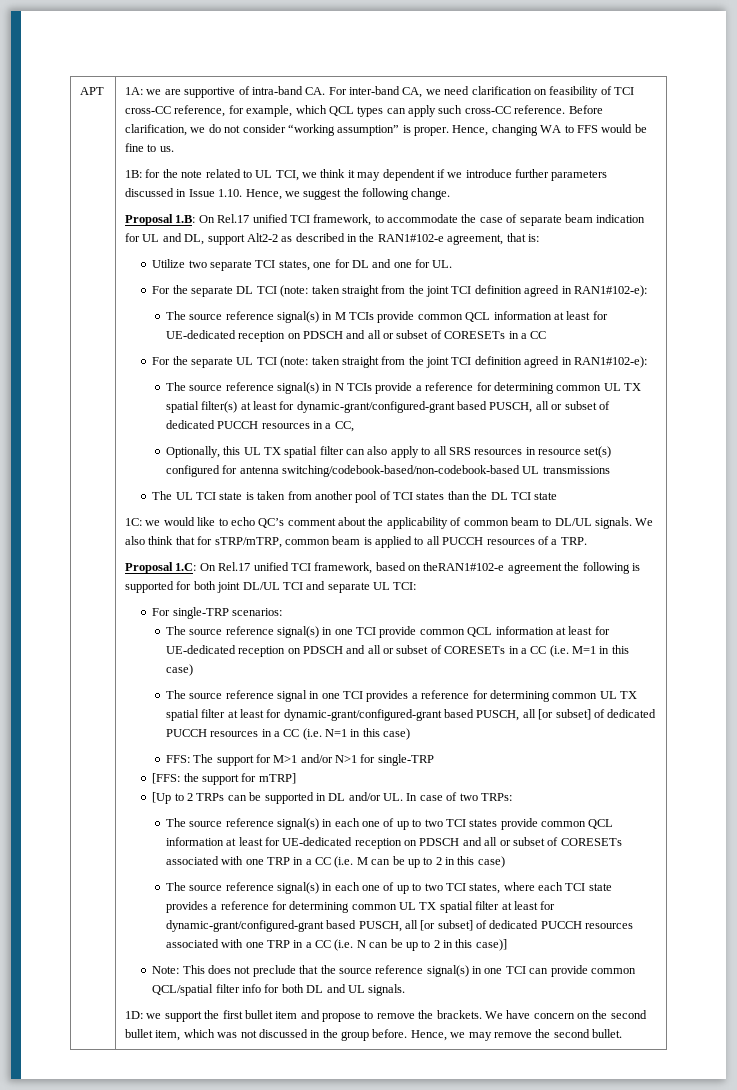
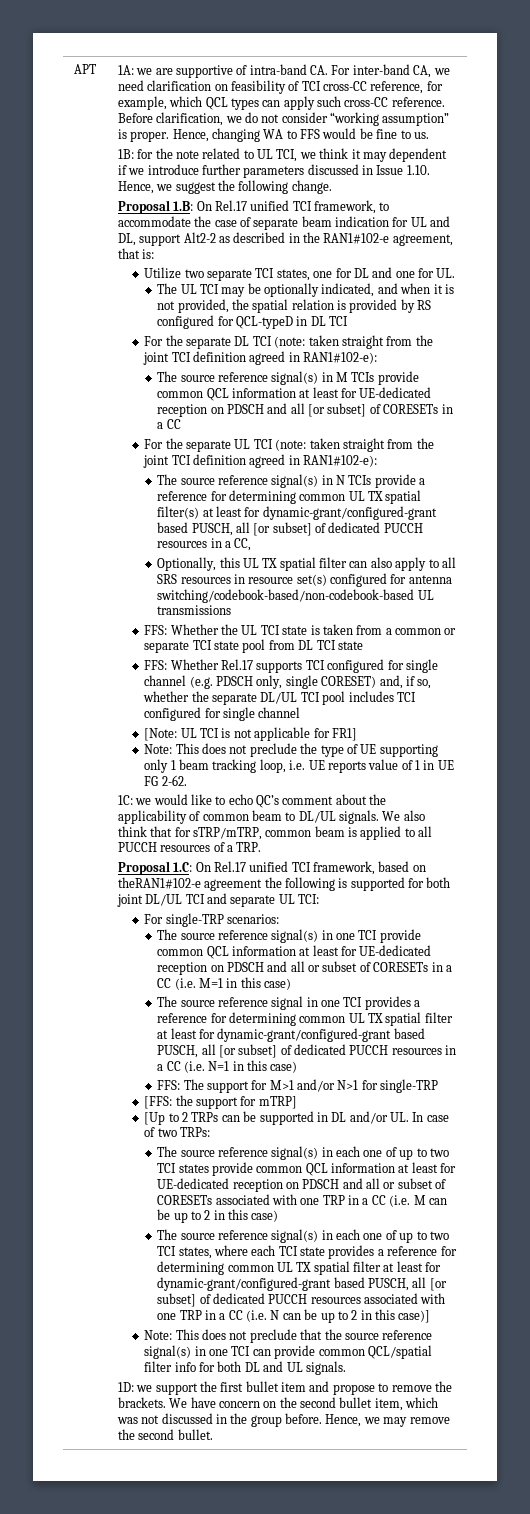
+ The UL TCI may be optionally indicated, and when it is not provided, the spatial relation is provided by RS configured for QCL-typeD in DL TCI
- The source reference signal(s) in M TCIs provide common QCL information at least for UE-dedicated reception on PDSCH and all or subset of CORESETs in a CC
+ The source reference signal(s) in M TCIs provide common QCL information at least for UE-dedicated reception on PDSCH and all [or subset] of CORESETs in a CC
- The source reference signal(s) in N TCIs provide a reference for determining common UL TX spatial filter(s) at least for dynamic-grant/configured-grant based PUSCH, all or subset of dedicated PUCCH resources in a CC,
+ The source reference signal(s) in N TCIs provide a reference for determining common UL TX spatial filter(s) at least for dynamic-grant/configured-grant based PUSCH, all [or subset] of dedicated PUCCH resources in a CC,
- The UL TCI state is taken from another pool of TCI states than the DL TCI state
+ FFS: Whether the UL TCI state is taken from a common or separate TCI state pool from DL TCI state
+ FFS: Whether Rel.17 supports TCI configured for single channel (e.g. PDSCH only, single CORESET) and, if so, whether the separate DL/UL TCI pool includes TCI configured for single channel
+ [Note: UL TCI is not applicable for FR1]
+ Note: This does not preclude the type of UE supporting only 1 beam tracking loop, i.e. UE reports value of 1 in UE FG 2-62.

